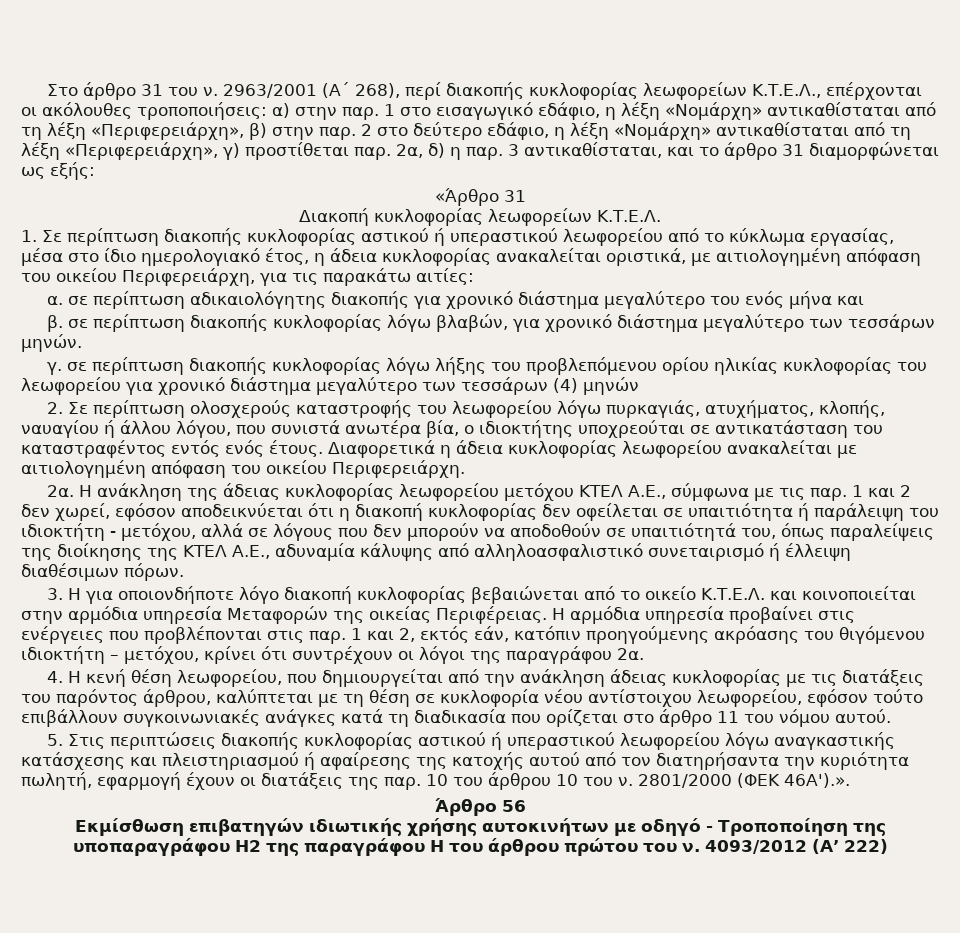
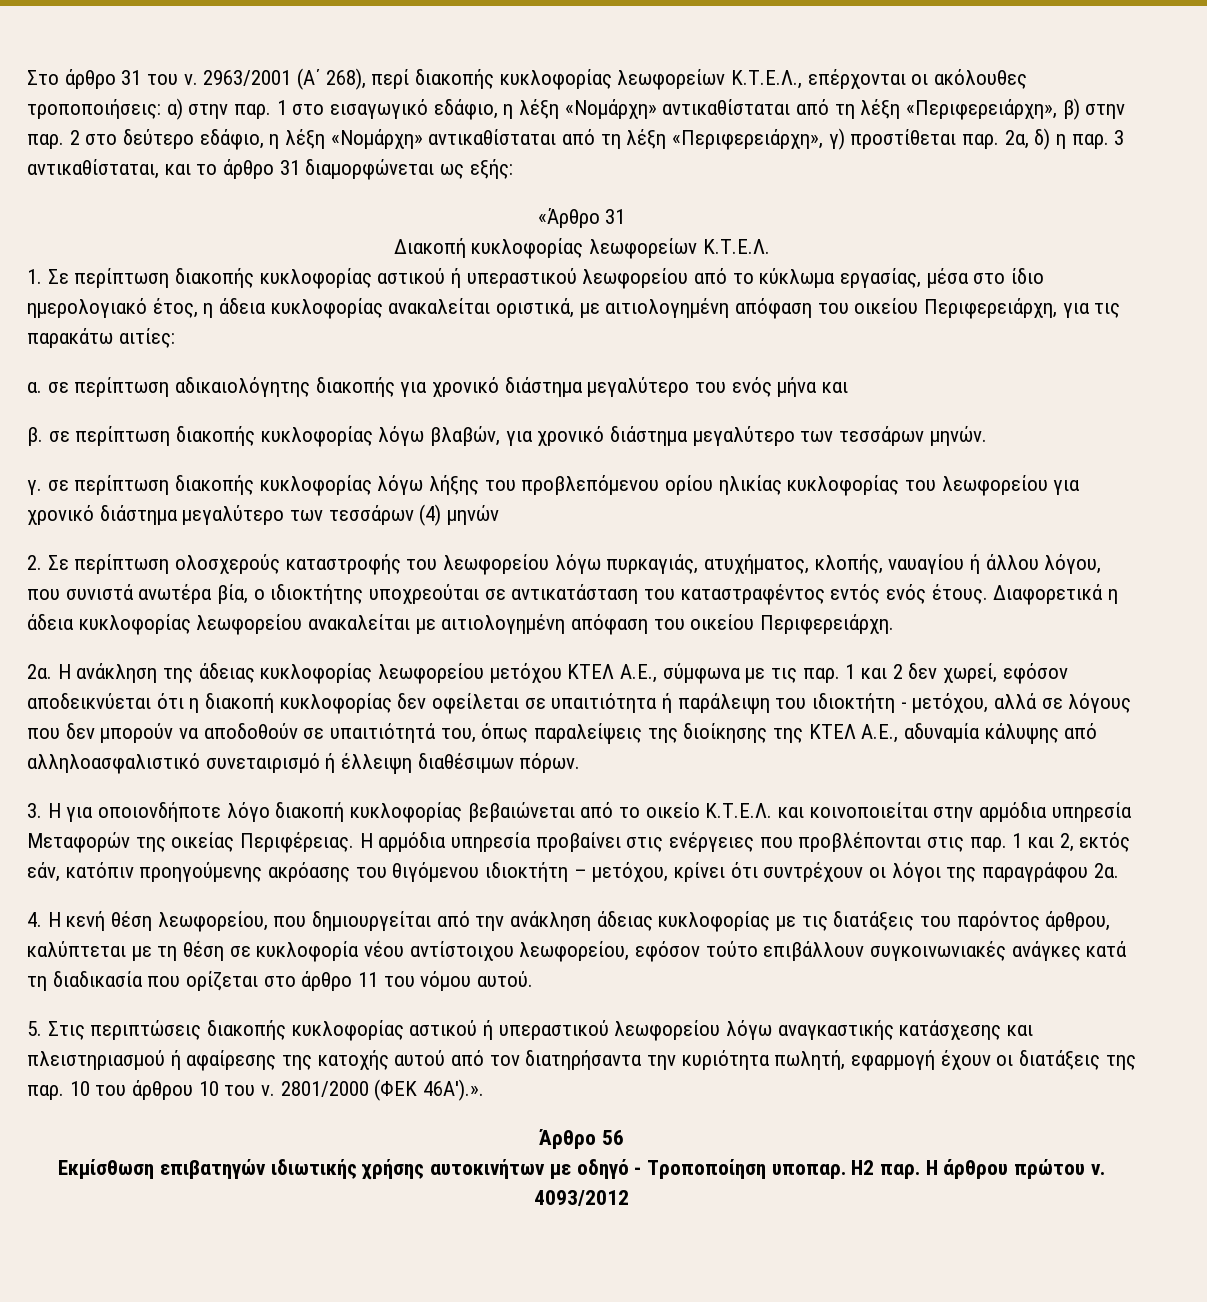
- Εκμίσθωση επιβατηγών ιδιωτικής χρήσης αυτοκινήτων με οδηγό - Τροποποίηση της υποπαραγράφου Η2 της παραγράφου Η του άρθρου πρώτου του ν.
+ Εκμίσθωση επιβατηγών ιδιωτικής χρήσης αυτοκινήτων με οδηγό - Τροποποίηση υποπαρ. Η2 παρ. Η άρθρου πρώτου ν.
- 4093/2012 (Α’ 222)
+ 4093/2012

